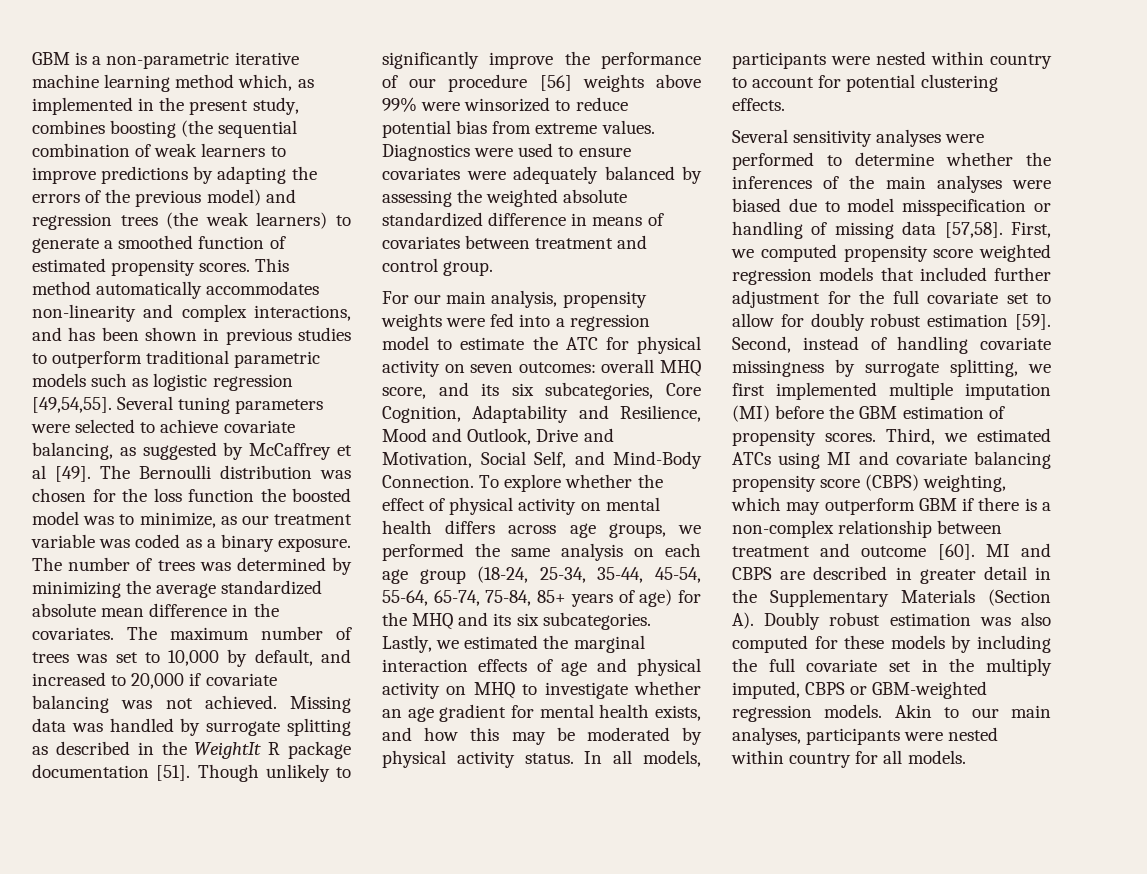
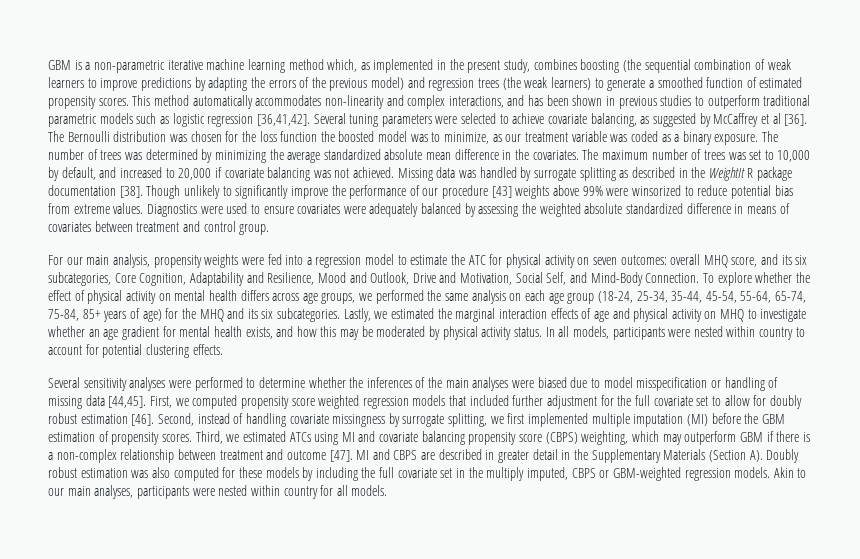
- This method automatically accommodates non-linearity and complex interactions, and has been shown in previous studies to outperform traditional parametric models such as logistic regression [49,54,55].
+ This method automatically accommodates non-linearity and complex interactions, and has been shown in previous studies to outperform traditional parametric models such as logistic regression [36,41,42].
- Several tuning parameters were selected to achieve covariate balancing, as suggested by McCaffrey et al [49].
+ Several tuning parameters were selected to achieve covariate balancing, as suggested by McCaffrey et al [36].
- Missing data was handled by surrogate splitting as described in the WeightIt R package documentation [51].
+ Missing data was handled by surrogate splitting as described in the WeightIt R package documentation [38].
- Though unlikely to significantly improve the performance of our procedure [56] weights above 99% were winsorized to reduce potential bias from extreme values.
+ Though unlikely to significantly improve the performance of our procedure [43] weights above 99% were winsorized to reduce potential bias from extreme values.
- Several sensitivity analyses were performed to determine whether the inferences of the main analyses were biased due to model misspecification or handling of missing data [57,58].
+ Several sensitivity analyses were performed to determine whether the inferences of the main analyses were biased due to model misspecification or handling of missing data [44,45].
- First, we computed propensity score weighted regression models that included further adjustment for the full covariate set to allow for doubly robust estimation [59].
+ First, we computed propensity score weighted regression models that included further adjustment for the full covariate set to allow for doubly robust estimation [46].
- Third, we estimated ATCs using MI and covariate balancing propensity score (CBPS) weighting, which may outperform GBM if there is a non-complex relationship between treatment and outcome [60].
+ Third, we estimated ATCs using MI and covariate balancing propensity score (CBPS) weighting, which may outperform GBM if there is a non-complex relationship between treatment and outcome [47].

